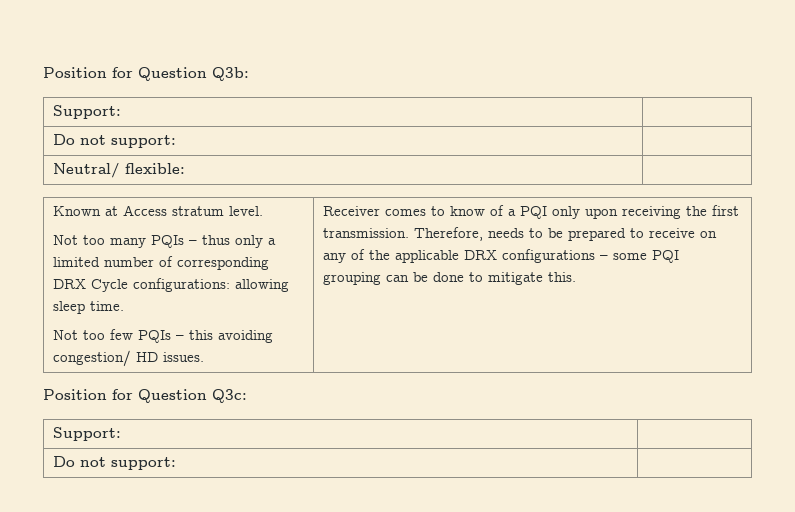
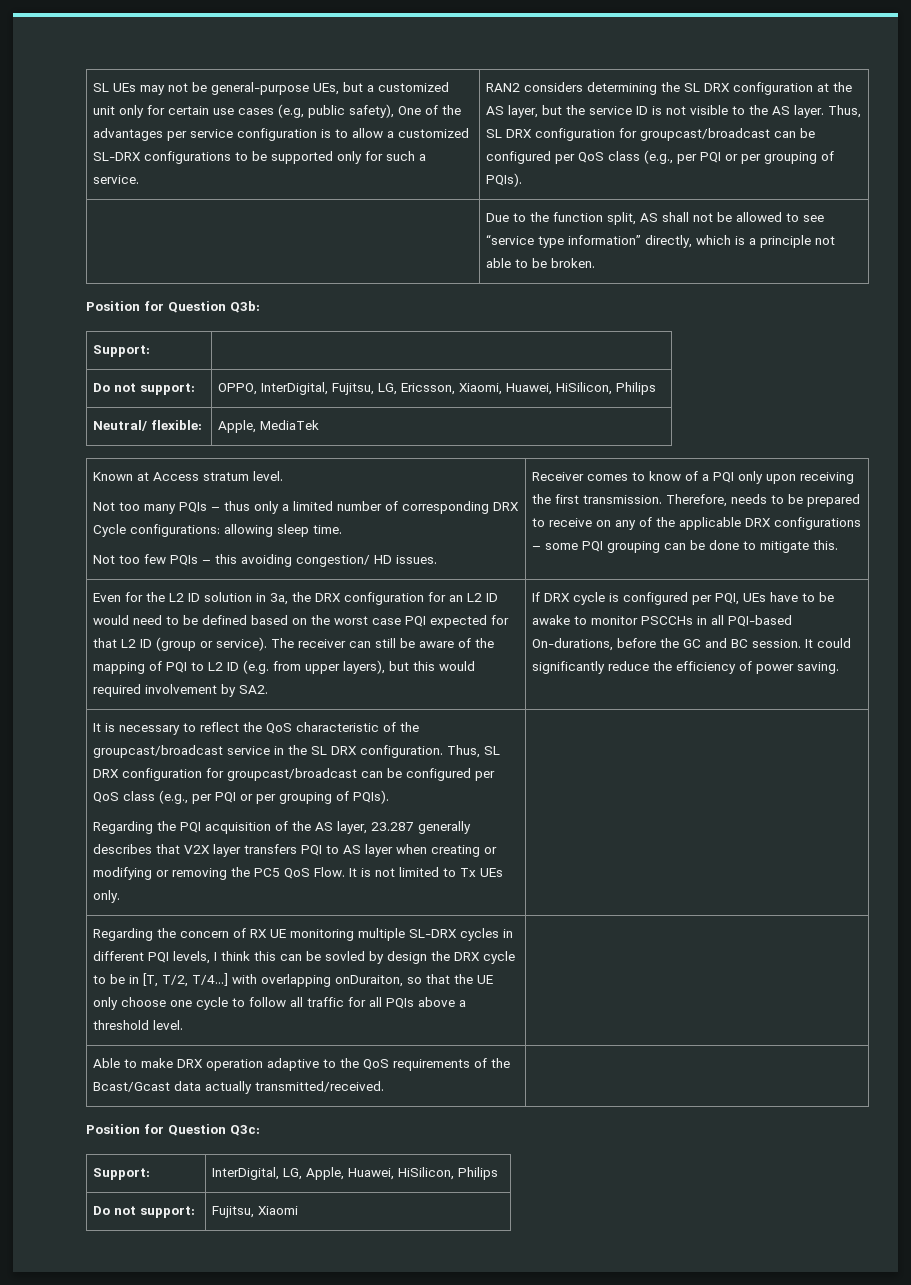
+ SL UEs may not be general-purpose UEs, but a customized unit only for certain use cases (e.g, public safety), One of the advantages per service configuration is to allow a customized SL-DRX configurations to be supported only for such a service. | RAN2 considers determining the SL DRX configuration at the AS layer, but the service ID is not visible to the AS layer. Thus, SL DRX configuration for groupcast/broadcast can be configured per QoS class (e.g., per PQI or per grouping of PQIs).
+ | Due to the function split, AS shall not be allowed to see “service type information” directly, which is a principle not able to be broken.
  Position for Question Q3b:
  Support: |
- Do not support: |
+ Do not support: | OPPO, InterDigital, Fujitsu, LG, Ericsson, Xiaomi, Huawei, HiSilicon, Philips
- Neutral/ flexible: |
+ Neutral/ flexible: | Apple, MediaTek
+ Even for the L2 ID solution in 3a, the DRX configuration for an L2 ID would need to be defined based on the worst case PQI expected for that L2 ID (group or service). The receiver can still be aware of the mapping of PQI to L2 ID (e.g. from upper layers), but this would required involvement by SA2. | If DRX cycle is configured per PQI, UEs have to be awake to monitor PSCCHs in all PQI-based On-durations, before the GC and BC session. It could significantly reduce the efficiency of power saving.
+ It is necessary to reflect the QoS characteristic of the groupcast/broadcast service in the SL DRX configuration. Thus, SL DRX configuration for groupcast/broadcast can be configured per QoS class (e.g., per PQI or per grouping of PQIs).
+ Regarding the PQI acquisition of the AS layer, 23.287 generally describes that V2X layer transfers PQI to AS layer when creating or modifying or removing the PC5 QoS Flow. It is not limited to Tx UEs only. |
+ Regarding the concern of RX UE monitoring multiple SL-DRX cycles in different PQI levels, I think this can be sovled by design the DRX cycle to be in [T, T/2, T/4…] with overlapping onDuraiton, so that the UE only choose one cycle to follow all traffic for all PQIs above a threshold level. |
+ Able to make DRX operation adaptive to the QoS requirements of the Bcast/Gcast data actually transmitted/received. |
  Position for Question Q3c:
- Support: |
- Do not support: |
+ Support: | InterDigital, LG, Apple, Huawei, HiSilicon, Philips
+ Do not support: | Fujitsu, Xiaomi

